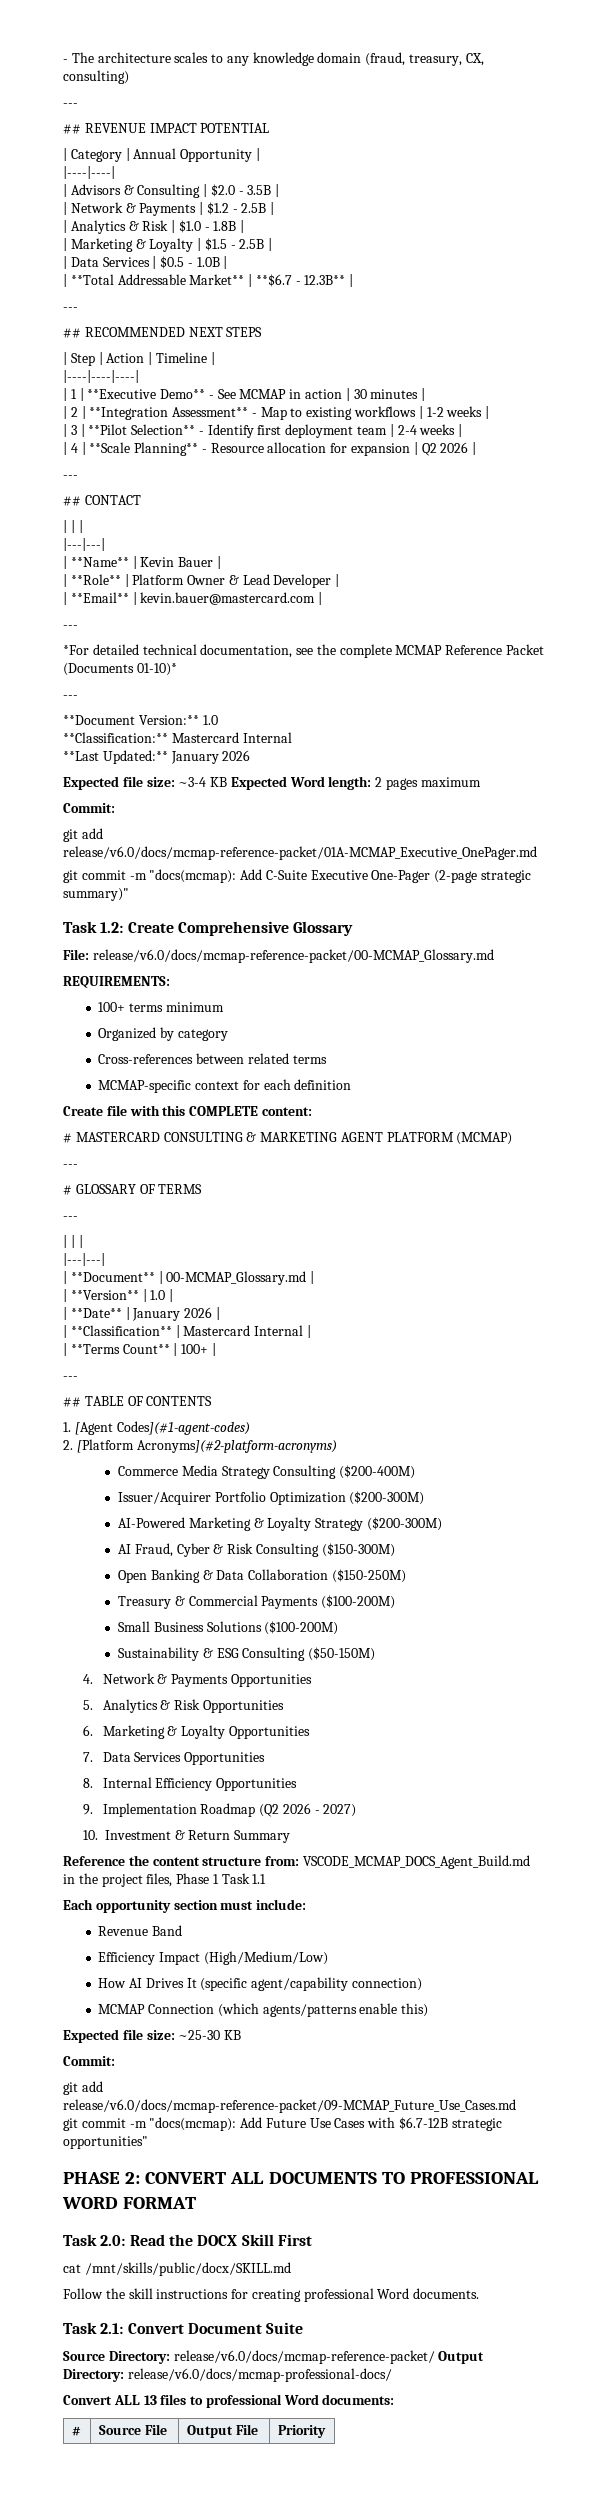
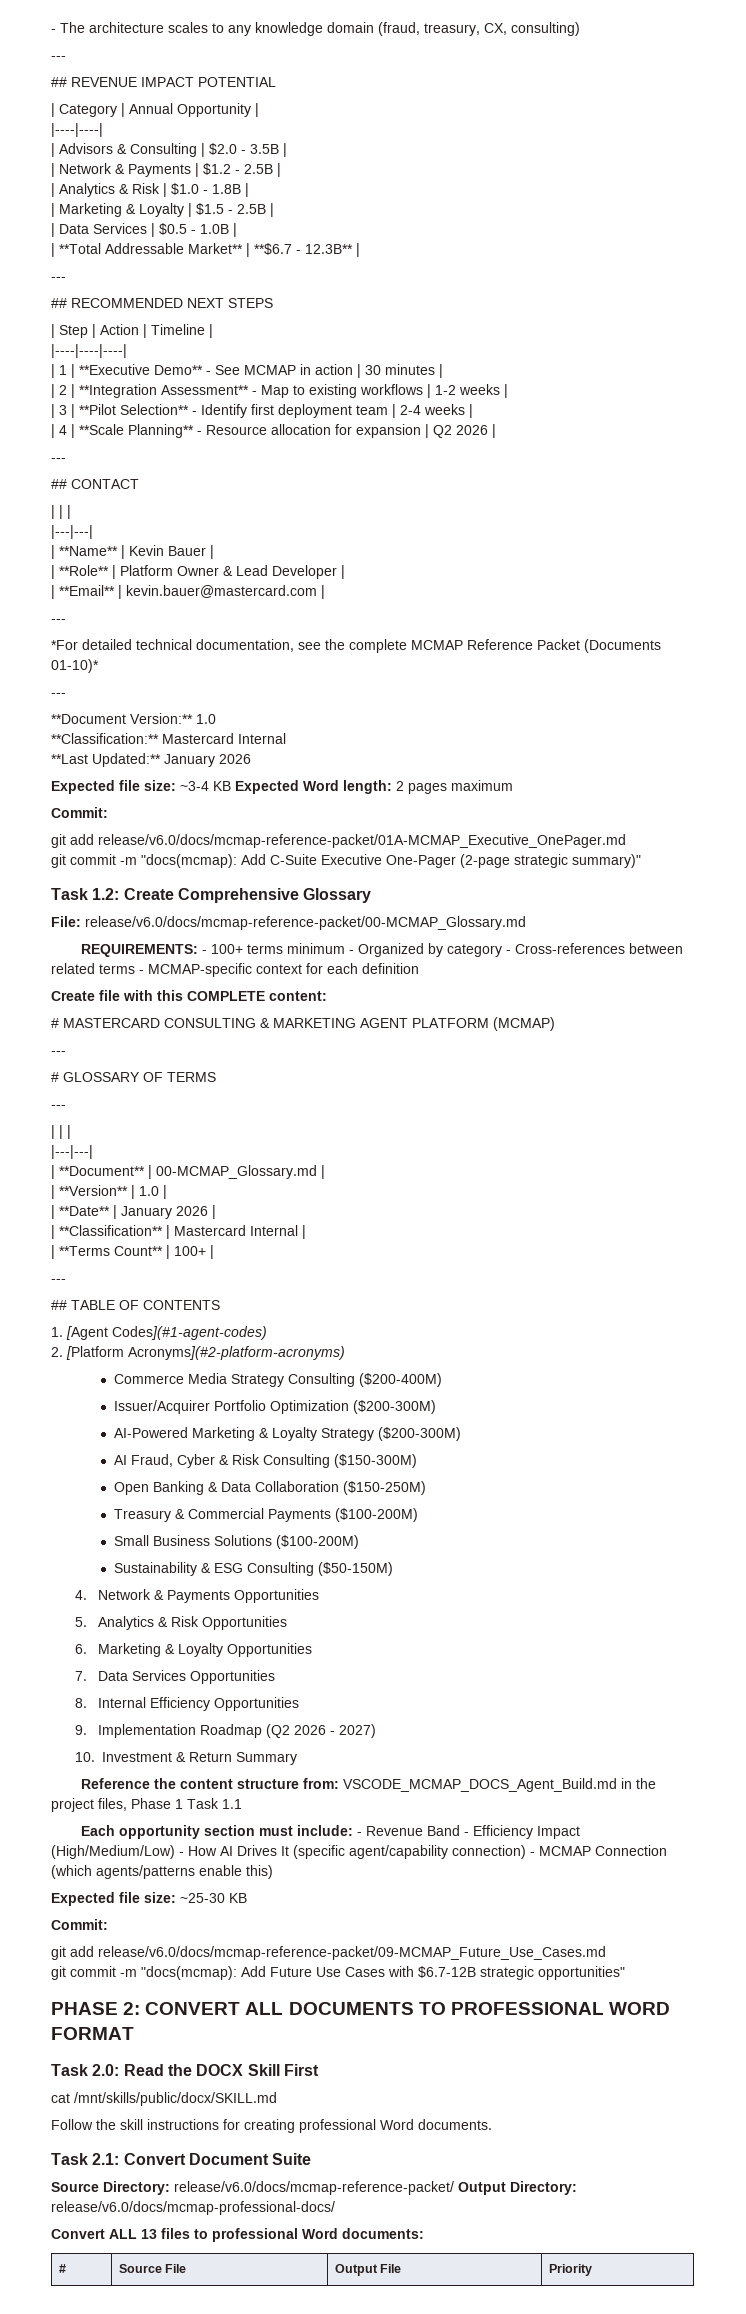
- REQUIREMENTS:
- 100+ terms minimum
- Organized by category
- Cross-references between related terms
- MCMAP-specific context for each definition
+ REQUIREMENTS: - 100+ terms minimum - Organized by category - Cross-references between related terms - MCMAP-specific context for each definition
- Each opportunity section must include:
- Revenue Band
- Efficiency Impact (High/Medium/Low)
- How AI Drives It (specific agent/capability connection)
- MCMAP Connection (which agents/patterns enable this)
+ Each opportunity section must include: - Revenue Band - Efficiency Impact (High/Medium/Low) - How AI Drives It (specific agent/capability connection) - MCMAP Connection (which agents/patterns enable this)

